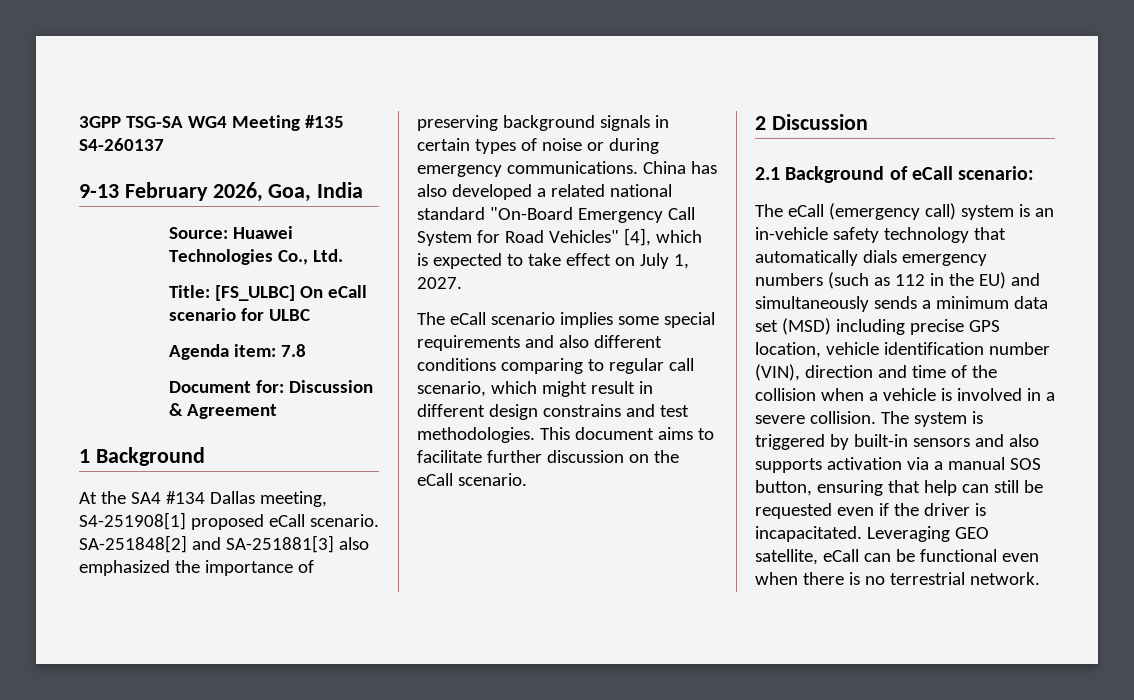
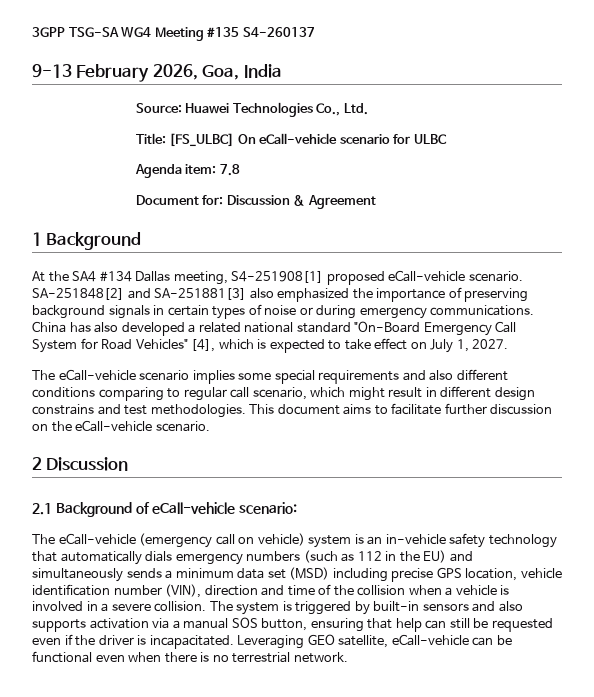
- Title: [FS_ULBC] On eCall scenario for ULBC
+ Title: [FS_ULBC] On eCall-vehicle scenario for ULBC
- At the SA4 #134 Dallas meeting, S4-251908[1] proposed eCall scenario.
+ At the SA4 #134 Dallas meeting, S4-251908[1] proposed eCall-vehicle scenario.
- The eCall scenario implies some special requirements and also different conditions comparing to regular call scenario, which might result in different design constrains and test methodologies.
+ The eCall-vehicle scenario implies some special requirements and also different conditions comparing to regular call scenario, which might result in different design constrains and test methodologies.
- This document aims to facilitate further discussion on the eCall scenario.
+ This document aims to facilitate further discussion on the eCall-vehicle scenario.
- 2.1 Background of eCall scenario:
+ 2.1 Background of eCall-vehicle scenario:
- The eCall (emergency call) system is an in-vehicle safety technology that automatically dials emergency numbers (such as 112 in the EU) and simultaneously sends a minimum data set (MSD) including precise GPS location, vehicle identification number (VIN), direction and time of the collision when a vehicle is involved in a severe collision.
+ The eCall-vehicle (emergency call on vehicle) system is an in-vehicle safety technology that automatically dials emergency numbers (such as 112 in the EU) and simultaneously sends a minimum data set (MSD) including precise GPS location, vehicle identification number (VIN), direction and time of the collision when a vehicle is involved in a severe collision.
- Leveraging GEO satellite, eCall can be functional even when there is no terrestrial network.
+ Leveraging GEO satellite, eCall-vehicle can be functional even when there is no terrestrial network.

